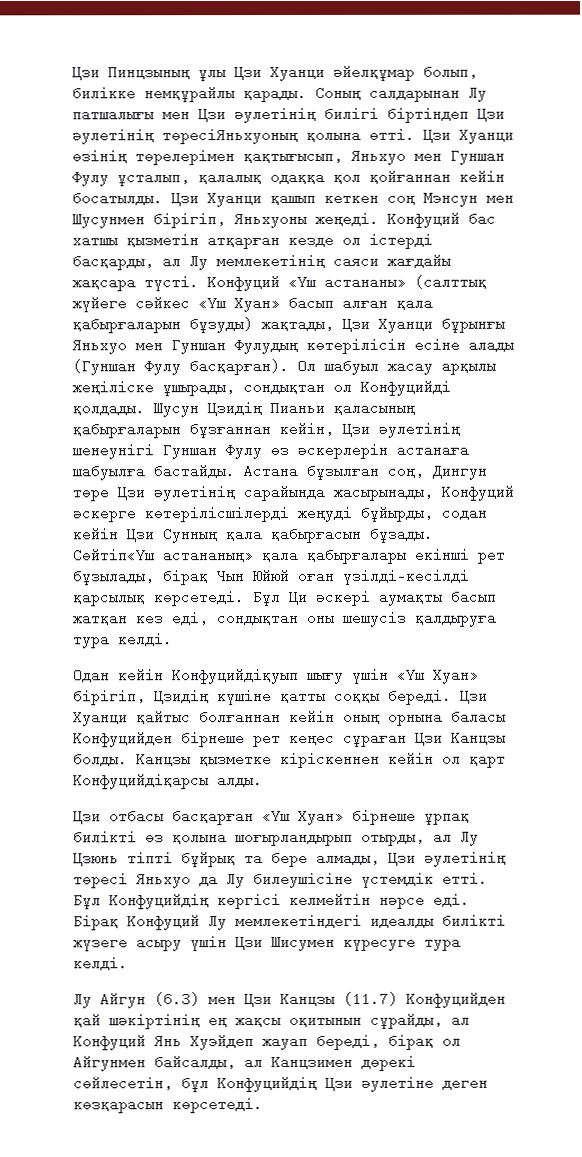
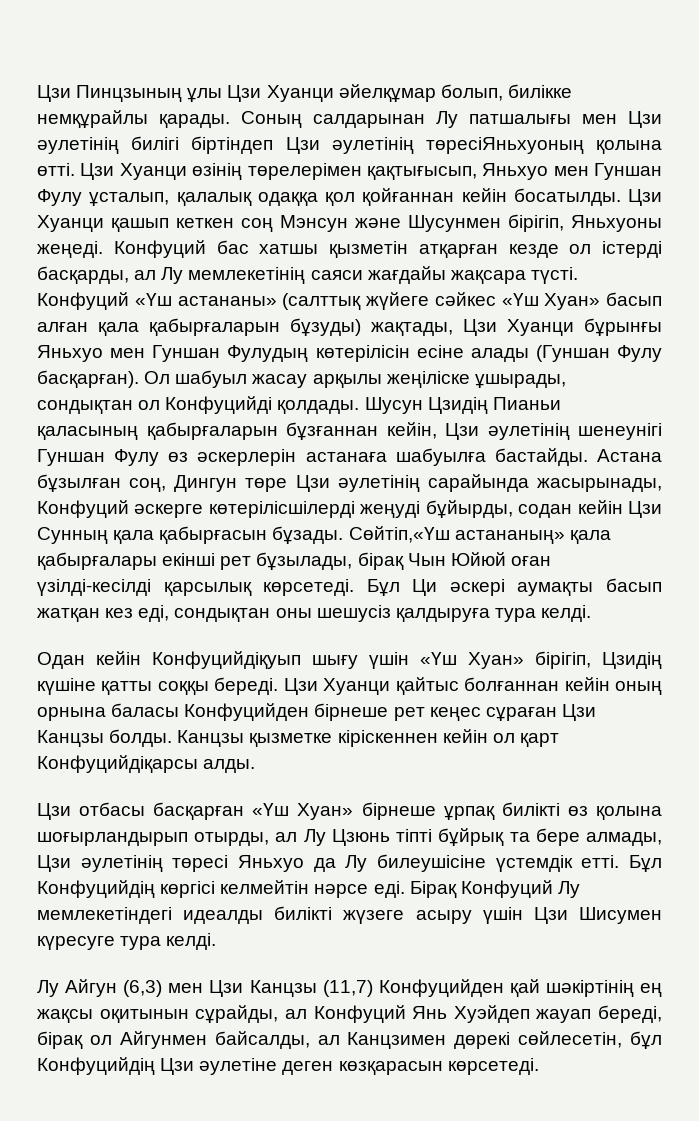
- Цзи Хуанци қашып кеткен соң Мэнсун мен Шусунмен бірігіп, Яньхуоны жеңеді.
+ Цзи Хуанци қашып кеткен соң Мэнсун және Шусунмен бірігіп, Яньхуоны жеңеді.
- Сөйтіп«Үш астананың» қала қабырғалары екінші рет бұзылады, бірақ Чын Юйюй оған үзілді-кесілді қарсылық көрсетеді.
+ Сөйтіп,«Үш астананың» қала қабырғалары екінші рет бұзылады, бірақ Чын Юйюй оған үзілді-кесілді қарсылық көрсетеді.
- Лу Айгун (6.3) мен Цзи Канцзы (11.7) Конфуцийден қай шәкіртінің ең жақсы оқитынын сұрайды, ал Конфуций Янь Хуэйдеп жауап береді, бірақ ол Айгунмен байсалды, ал Канцзимен дөрекі сөйлесетін, бұл Конфуцийдің Цзи әулетіне деген көзқарасын көрсетеді.
+ Лу Айгун (6,3) мен Цзи Канцзы (11,7) Конфуцийден қай шәкіртінің ең жақсы оқитынын сұрайды, ал Конфуций Янь Хуэйдеп жауап береді, бірақ ол Айгунмен байсалды, ал Канцзимен дөрекі сөйлесетін, бұл Конфуцийдің Цзи әулетіне деген көзқарасын көрсетеді.

